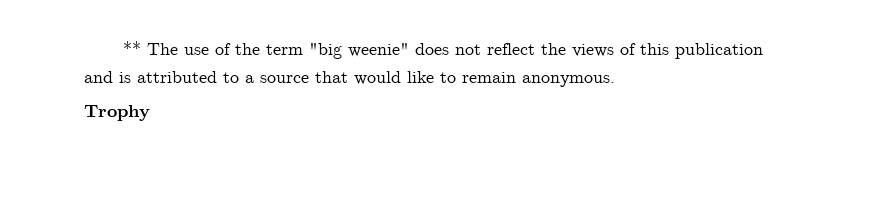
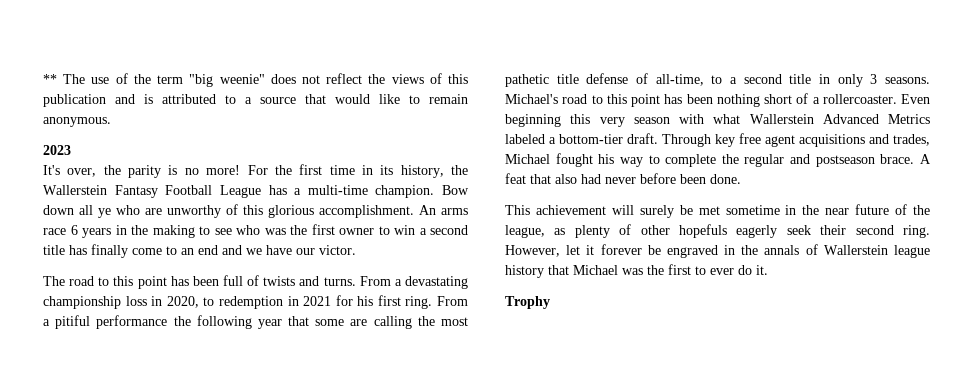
+ 2023
+ It's over, the parity is no more! For the first time in its history, the Wallerstein Fantasy Football League has a multi-time champion. Bow down all ye who are unworthy of this glorious accomplishment. An arms race 6 years in the making to see who was the first owner to win a second title has finally come to an end and we have our victor.
+ The road to this point has been full of twists and turns. From a devastating championship loss in 2020, to redemption in 2021 for his first ring. From a pitiful performance the following year that some are calling the most pathetic title defense of all-time, to a second title in only 3 seasons. Michael's road to this point has been nothing short of a rollercoaster. Even beginning this very season with what Wallerstein Advanced Metrics labeled a bottom-tier draft. Through key free agent acquisitions and trades, Michael fought his way to complete the regular and postseason brace. A feat that also had never before been done.
+ This achievement will surely be met sometime in the near future of the league, as plenty of other hopefuls eagerly seek their second ring. However, let it forever be engraved in the annals of Wallerstein league history that Michael was the first to ever do it.

